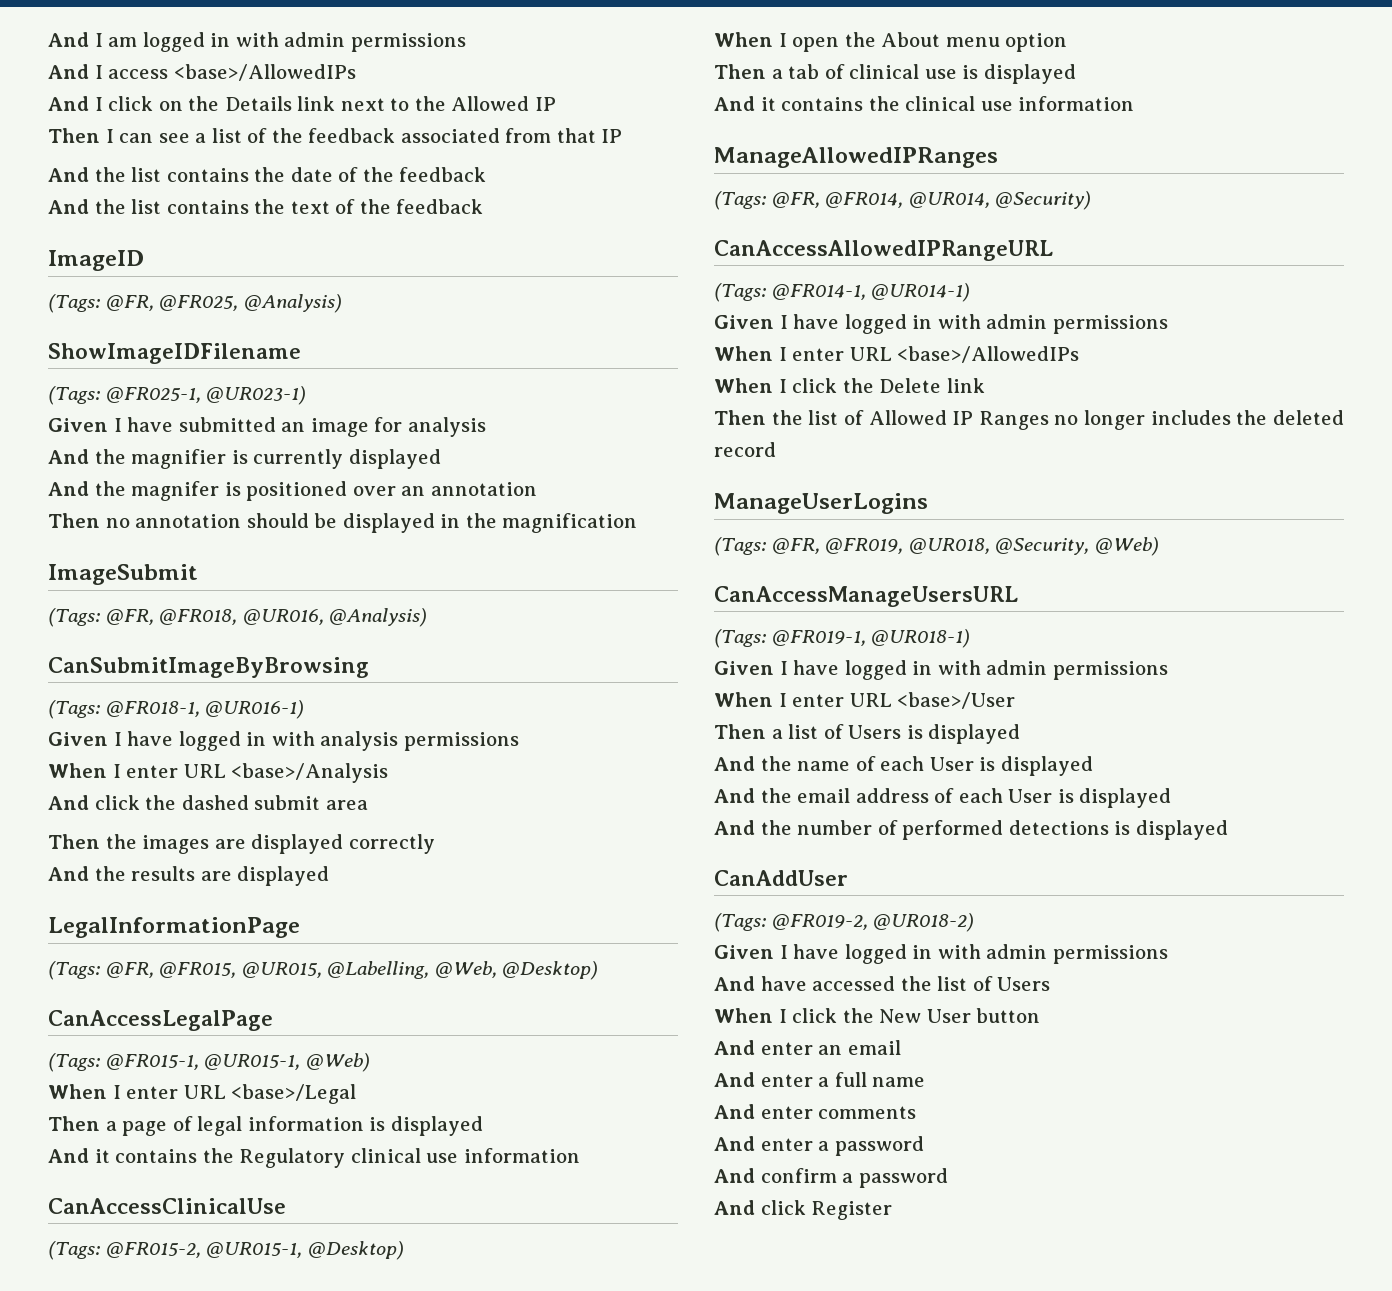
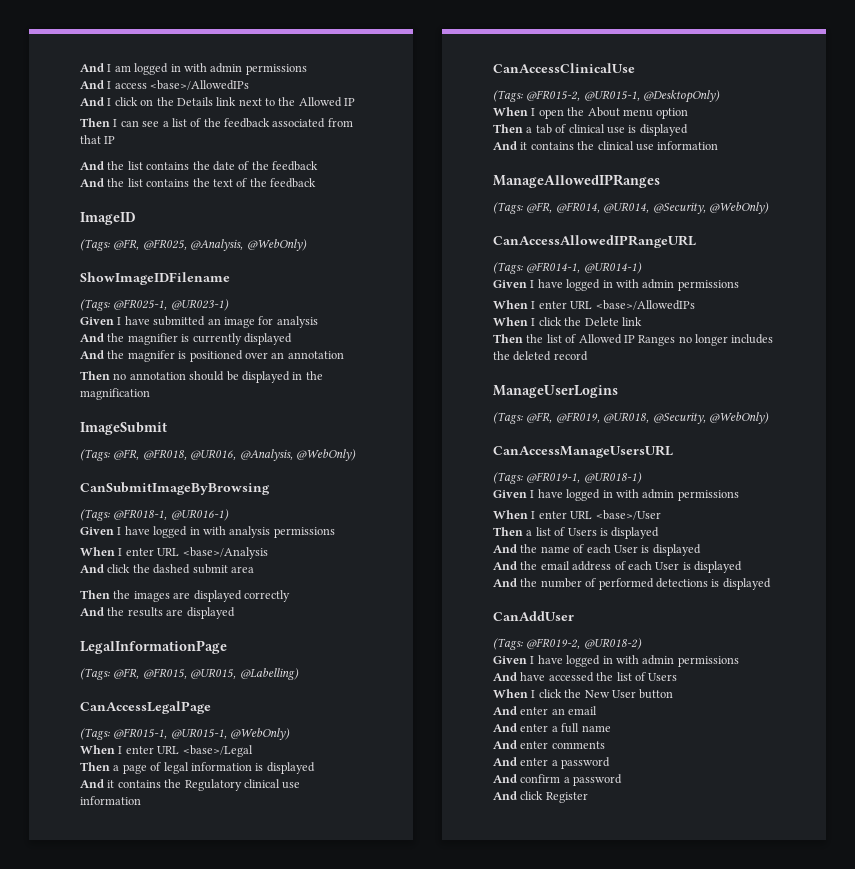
- (Tags: @FR, @FR025, @Analysis)
+ (Tags: @FR, @FR025, @Analysis, @WebOnly)
- (Tags: @FR, @FR018, @UR016, @Analysis)
+ (Tags: @FR, @FR018, @UR016, @Analysis, @WebOnly)
- (Tags: @FR, @FR015, @UR015, @Labelling, @Web, @Desktop)
+ (Tags: @FR, @FR015, @UR015, @Labelling)
- (Tags: @FR015-1, @UR015-1, @Web)
+ (Tags: @FR015-1, @UR015-1, @WebOnly)
- (Tags: @FR015-2, @UR015-1, @Desktop)
+ (Tags: @FR015-2, @UR015-1, @DesktopOnly)
- (Tags: @FR, @FR014, @UR014, @Security)
+ (Tags: @FR, @FR014, @UR014, @Security, @WebOnly)
- (Tags: @FR, @FR019, @UR018, @Security, @Web)
+ (Tags: @FR, @FR019, @UR018, @Security, @WebOnly)

